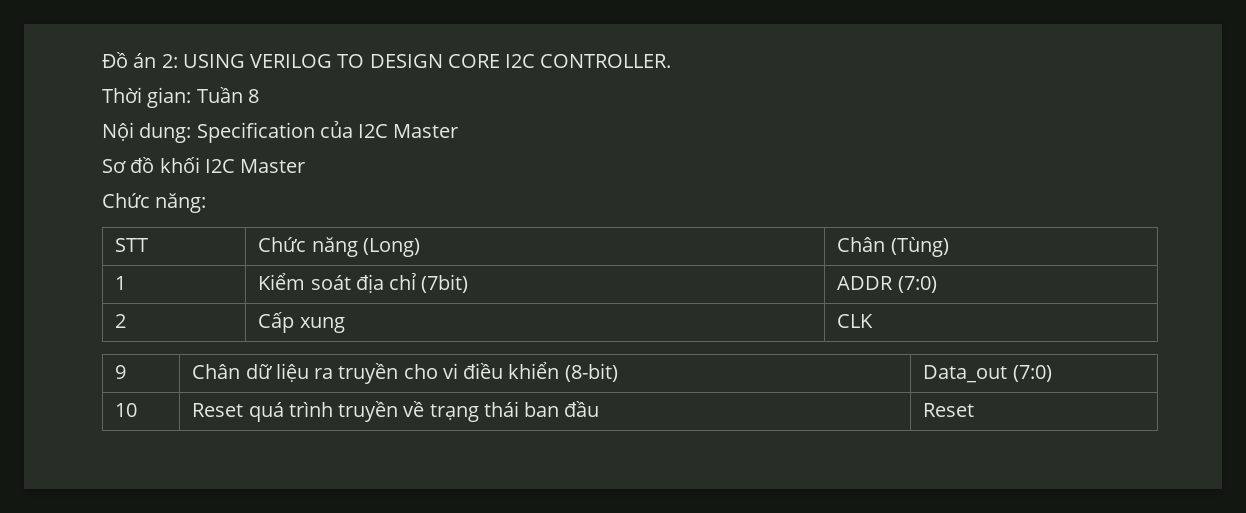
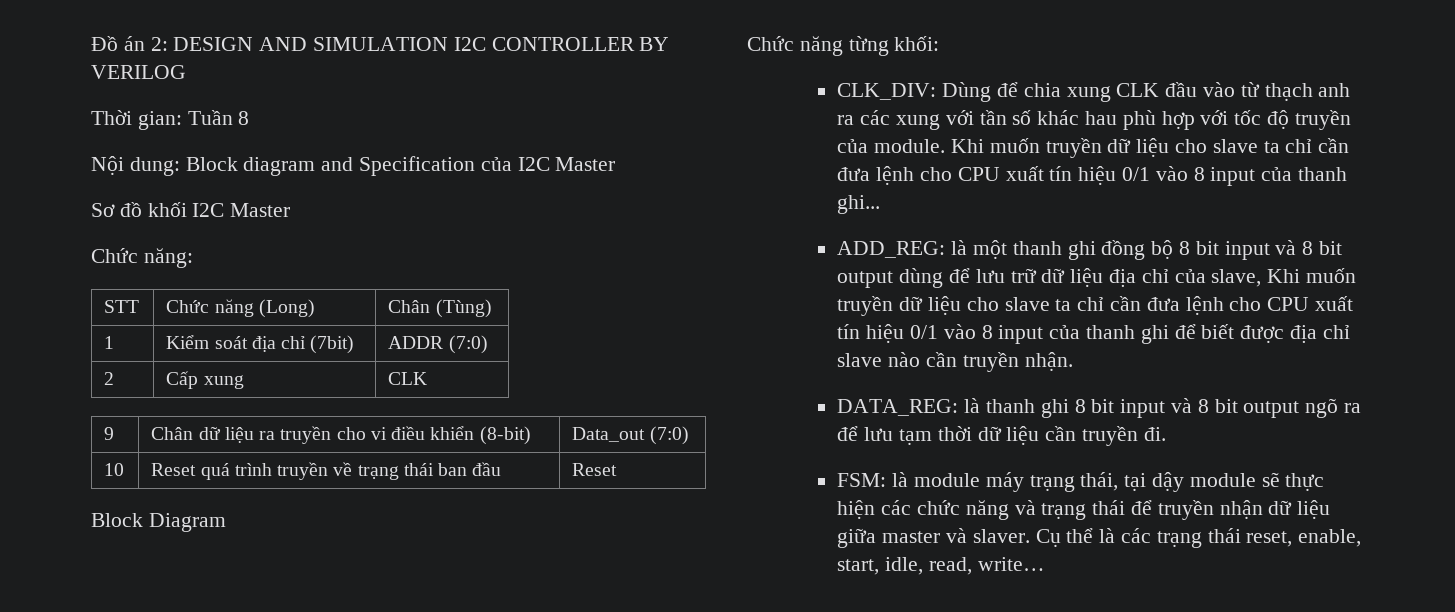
- Đồ án 2: USING VERILOG TO DESIGN CORE I2C CONTROLLER.
+ Đồ án 2: DESIGN AND SIMULATION I2C CONTROLLER BY VERILOG
- Nội dung: Specification của I2C Master
+ Nội dung: Block diagram and Specification của I2C Master
+ Block Diagram
+ Chức năng từng khối:
+ CLK_DIV: Dùng để chia xung CLK đầu vào từ thạch anh ra các xung với tần số khác hau phù hợp với tốc độ truyền của module. Khi muốn truyền dữ liệu cho slave ta chỉ cần đưa lệnh cho CPU xuất tín hiệu 0/1 vào 8 input của thanh ghi...
+ ADD_REG: là một thanh ghi đồng bộ 8 bit input và 8 bit output dùng để lưu trữ dữ liệu địa chỉ của slave, Khi muốn truyền dữ liệu cho slave ta chỉ cần đưa lệnh cho CPU xuất tín hiệu 0/1 vào 8 input của thanh ghi để biết được địa chỉ slave nào cần truyền nhận.
+ DATA_REG: là thanh ghi 8 bit input và 8 bit output ngõ ra để lưu tạm thời dữ liệu cần truyền đi.
+ FSM: là module máy trạng thái, tại dậy module sẽ thực hiện các chức năng và trạng thái để truyền nhận dữ liệu giữa master và slaver. Cụ thể là các trạng thái reset, enable, start, idle, read, write…

